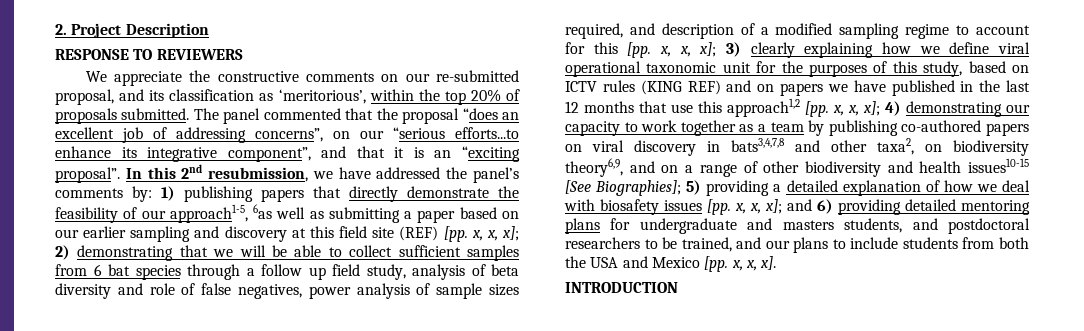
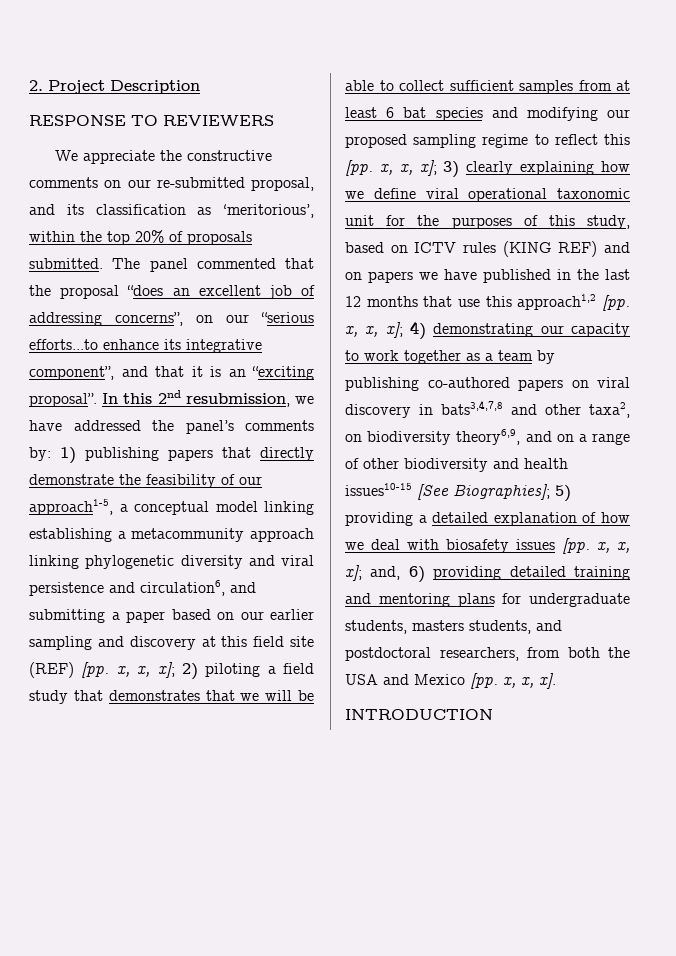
- 1) publishing papers that directly demonstrate the feasibility of our approach1-5, 6as well as submitting a paper based on our earlier sampling and discovery at this field site (REF) [pp. x, x, x];
+ 1) publishing papers that directly demonstrate the feasibility of our approach1-5, a conceptual model linking establishing a metacommunity approach linking phylogenetic diversity and viral persistence and circulation6, and submitting a paper based on our earlier sampling and discovery at this field site (REF) [pp. x, x, x];
- 2) demonstrating that we will be able to collect sufficient samples from 6 bat species through a follow up field study, analysis of beta diversity and role of false negatives, power analysis of sample sizes required, and description of a modified sampling regime to account for this [pp. x, x, x];
+ 2) piloting a field study that demonstrates that we will be able to collect sufficient samples from at least 6 bat species and modifying our proposed sampling regime to reflect this [pp. x, x, x];
- and 6) providing detailed mentoring plans for undergraduate and masters students, and postdoctoral researchers to be trained, and our plans to include students from both the USA and Mexico [pp. x, x, x].
+ and, 6) providing detailed training and mentoring plans for undergraduate students, masters students, and postdoctoral researchers, from both the USA and Mexico [pp. x, x, x].

